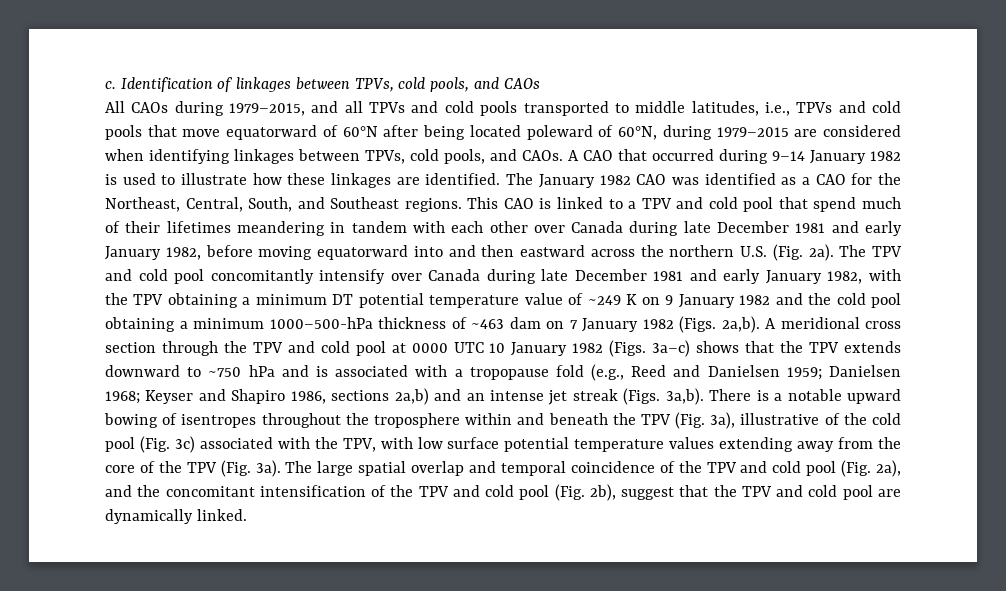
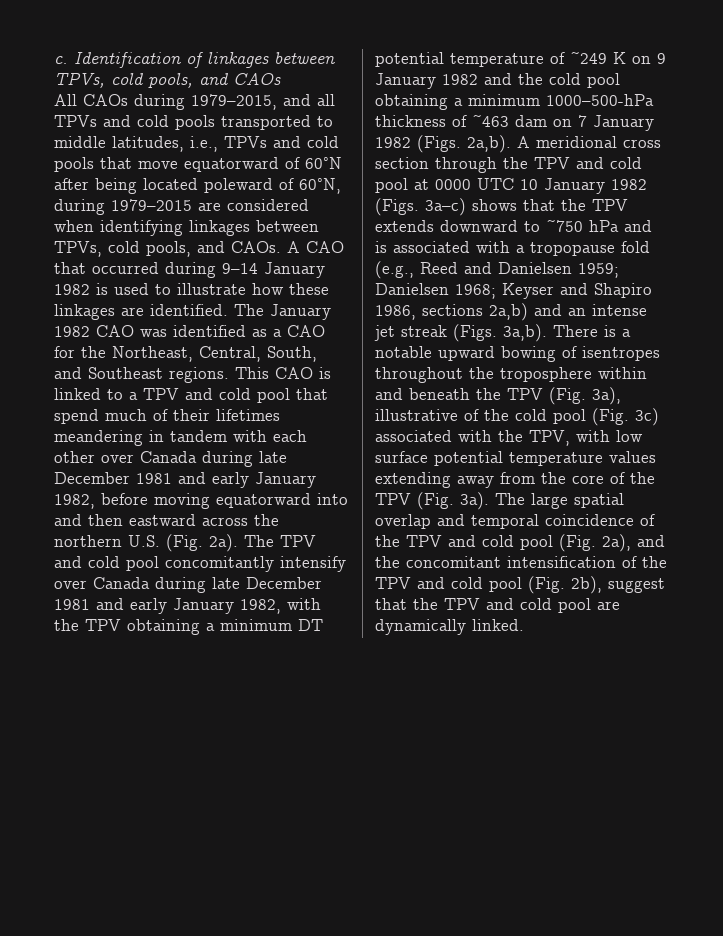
- The TPV and cold pool concomitantly intensify over Canada during late December 1981 and early January 1982, with the TPV obtaining a minimum DT potential temperature value of ~249 K on 9 January 1982 and the cold pool obtaining a minimum 1000–500-hPa thickness of ~463 dam on 7 January 1982 (Figs. 2a,b).
+ The TPV and cold pool concomitantly intensify over Canada during late December 1981 and early January 1982, with the TPV obtaining a minimum DT potential temperature of ~249 K on 9 January 1982 and the cold pool obtaining a minimum 1000–500-hPa thickness of ~463 dam on 7 January 1982 (Figs. 2a,b).

